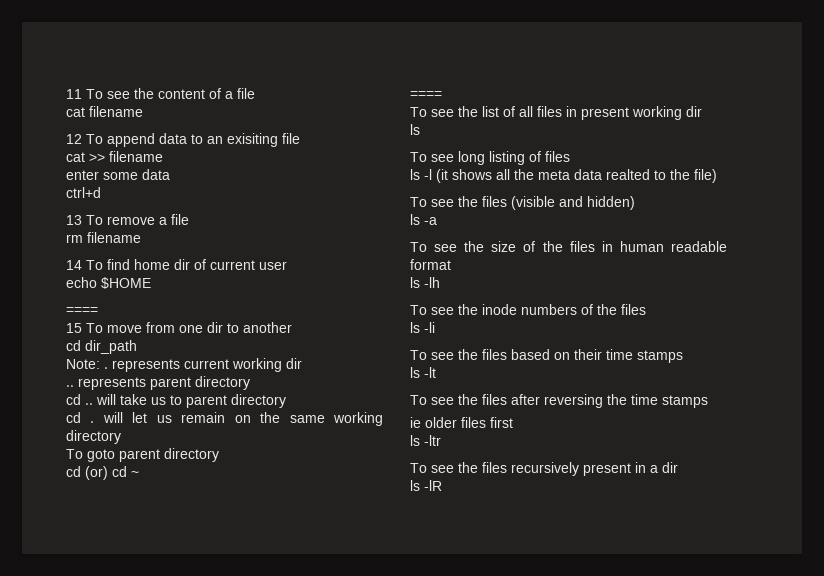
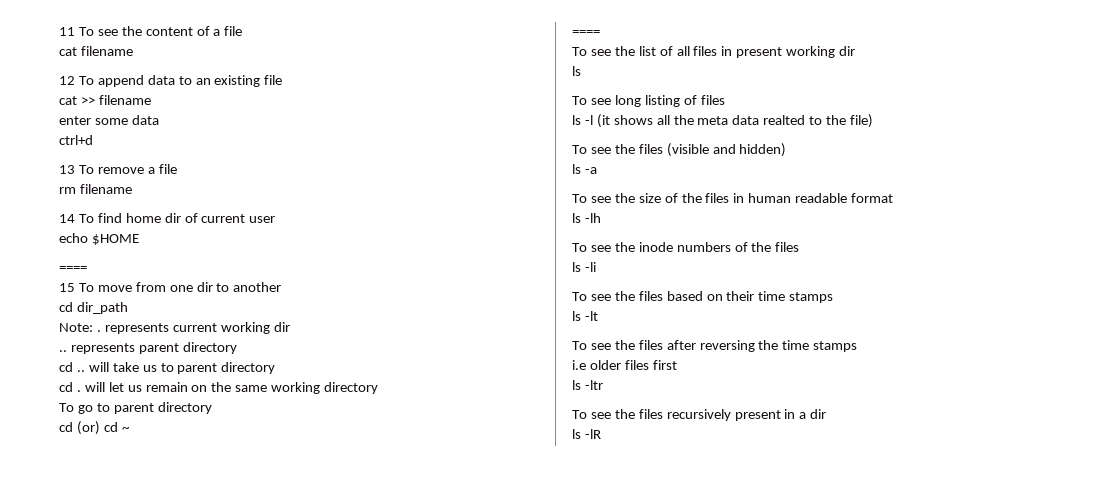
- 12 To append data to an exisiting file
+ 12 To append data to an existing file
- To goto parent directory
+ To go to parent directory
- ie older files first
+ i.e older files first

